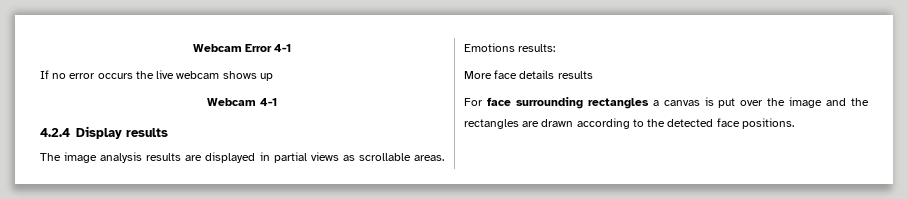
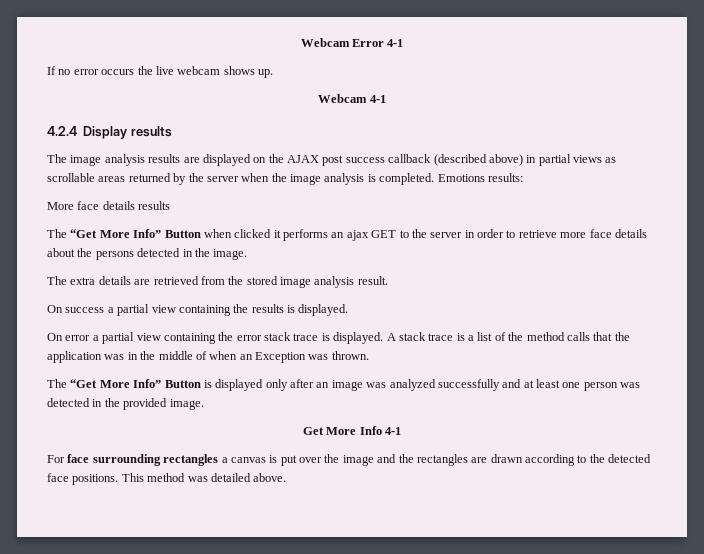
- If no error occurs the live webcam shows up
+ If no error occurs the live webcam shows up.
- The image analysis results are displayed in partial views as scrollable areas.
+ The image analysis results are displayed on the AJAX post success callback (described above) in partial views as scrollable areas returned by the server when the image analysis is completed.
+ The “Get More Info” Button when clicked it performs an ajax GET to the server in order to retrieve more face details about the persons detected in the image.
+ The extra details are retrieved from the stored image analysis result.
+ On success a partial view containing the results is displayed.
+ On error a partial view containing the error stack trace is displayed. A stack trace is a list of the method calls that the application was in the middle of when an Exception was thrown.
+ The “Get More Info” Button is displayed only after an image was analyzed successfully and at least one person was detected in the provided image.
+ Get More Info 4-1
+ This method was detailed above.

